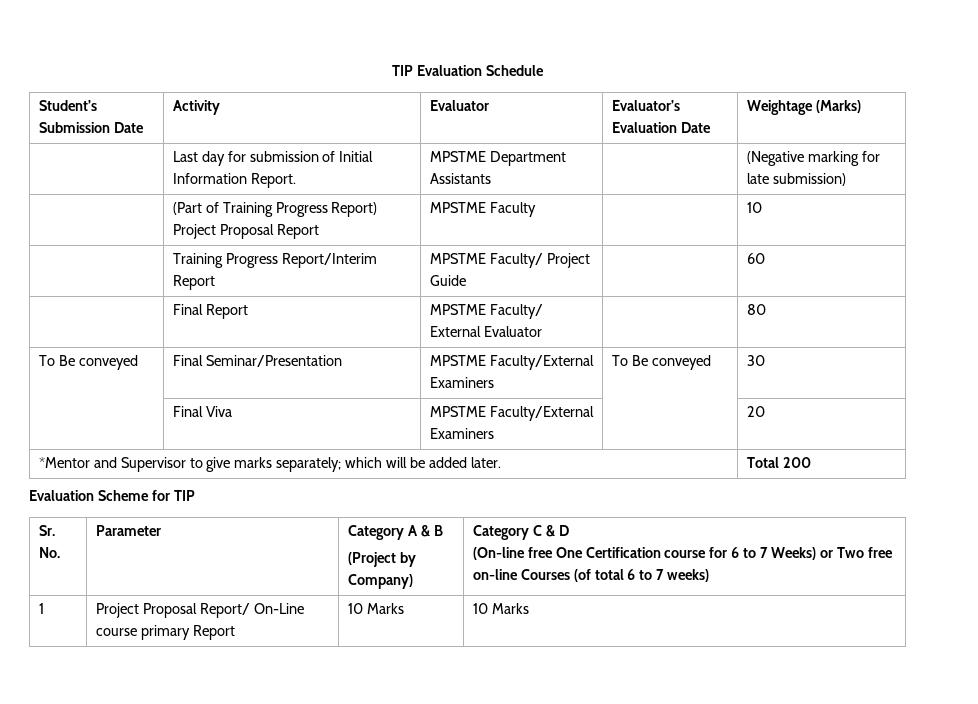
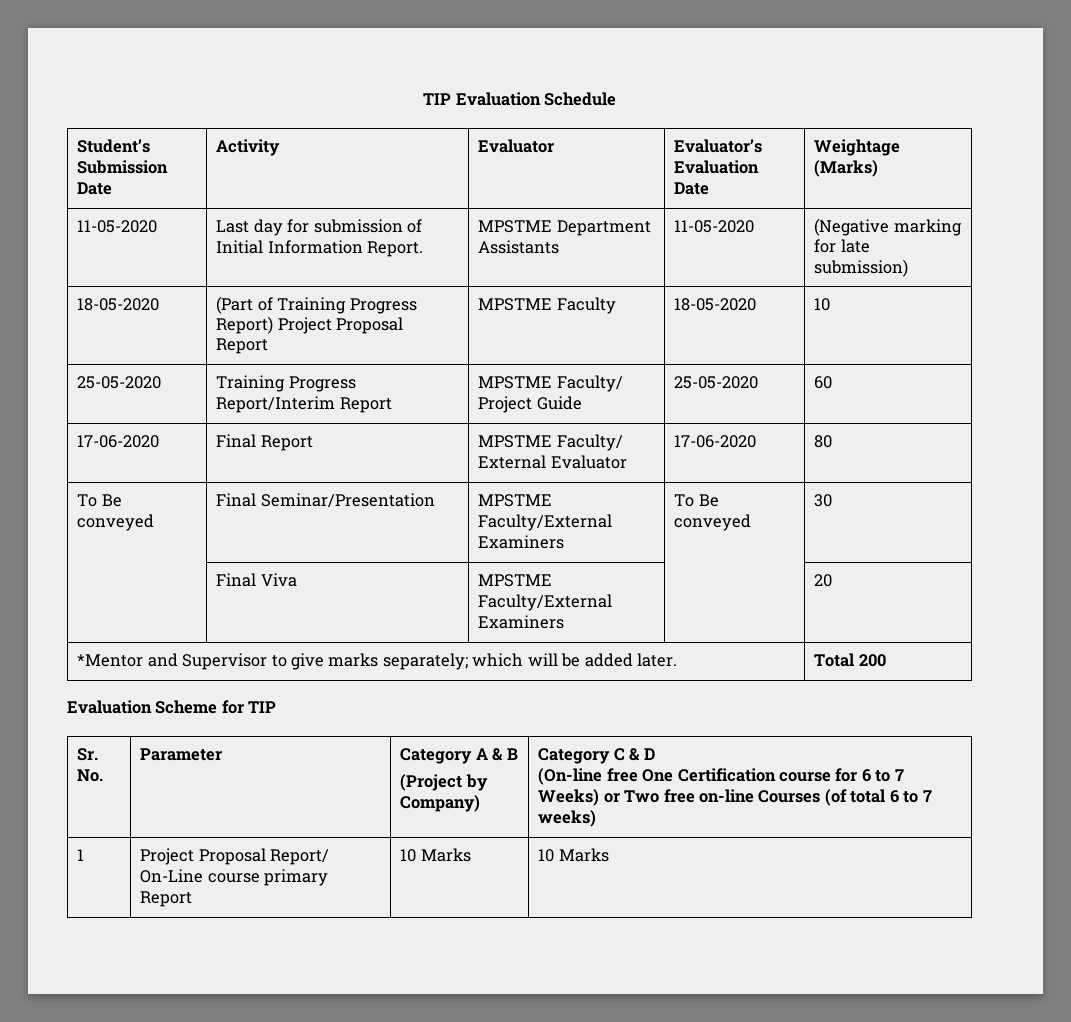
- | Last day for submission of Initial Information Report. | MPSTME Department Assistants | | (Negative marking for late submission)
+ 11-05-2020 | Last day for submission of Initial Information Report. | MPSTME Department Assistants | 11-05-2020 | (Negative marking for late submission)
- | (Part of Training Progress Report) Project Proposal Report | MPSTME Faculty | | 10
+ 18-05-2020 | (Part of Training Progress Report) Project Proposal Report | MPSTME Faculty | 18-05-2020 | 10
- | Training Progress Report/Interim Report | MPSTME Faculty/ Project Guide | | 60
+ 25-05-2020 | Training Progress Report/Interim Report | MPSTME Faculty/ Project Guide | 25-05-2020 | 60
- | Final Report | MPSTME Faculty/ External Evaluator | | 80
+ 17-06-2020 | Final Report | MPSTME Faculty/ External Evaluator | 17-06-2020 | 80

